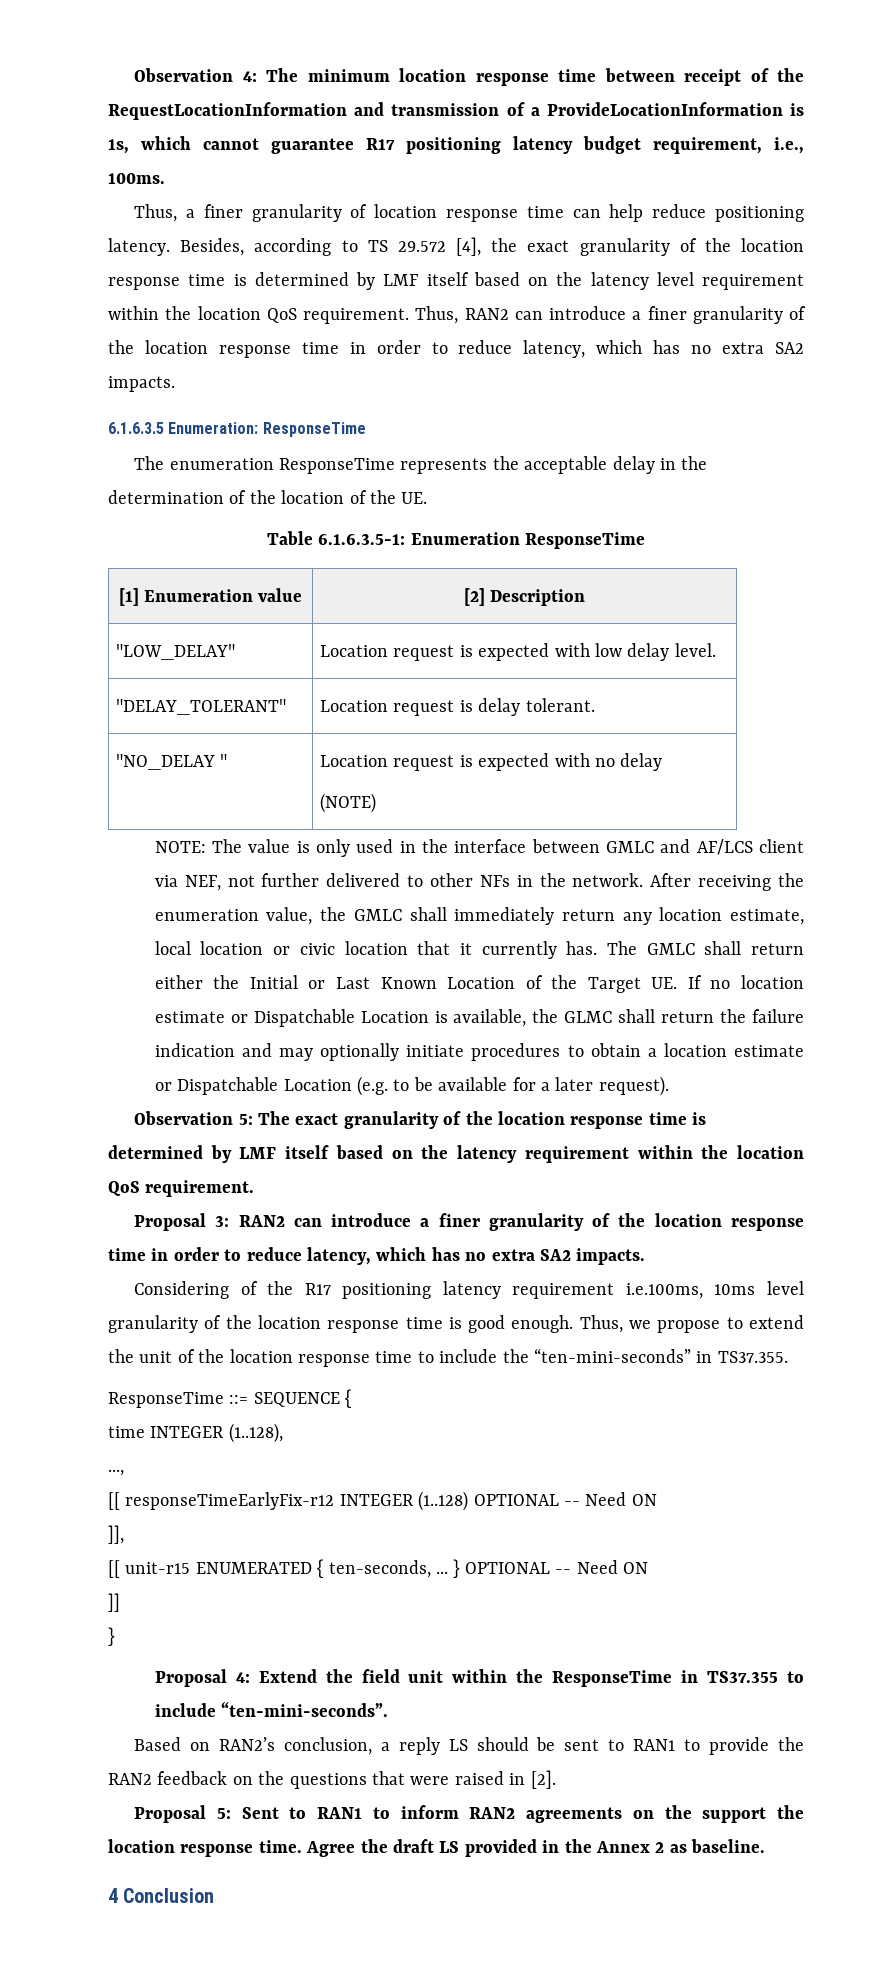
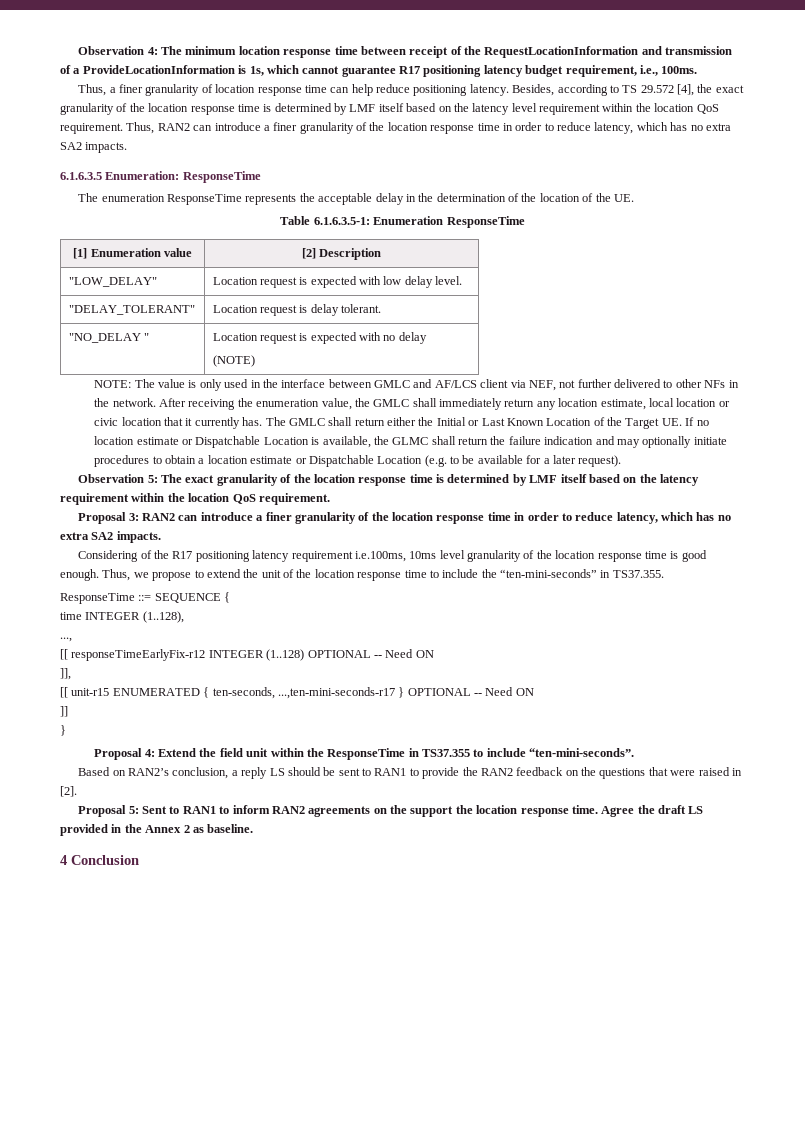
- [[ unit-r15 ENUMERATED { ten-seconds, ... } OPTIONAL -- Need ON
+ [[ unit-r15 ENUMERATED { ten-seconds, ...,ten-mini-seconds-r17 } OPTIONAL -- Need ON

